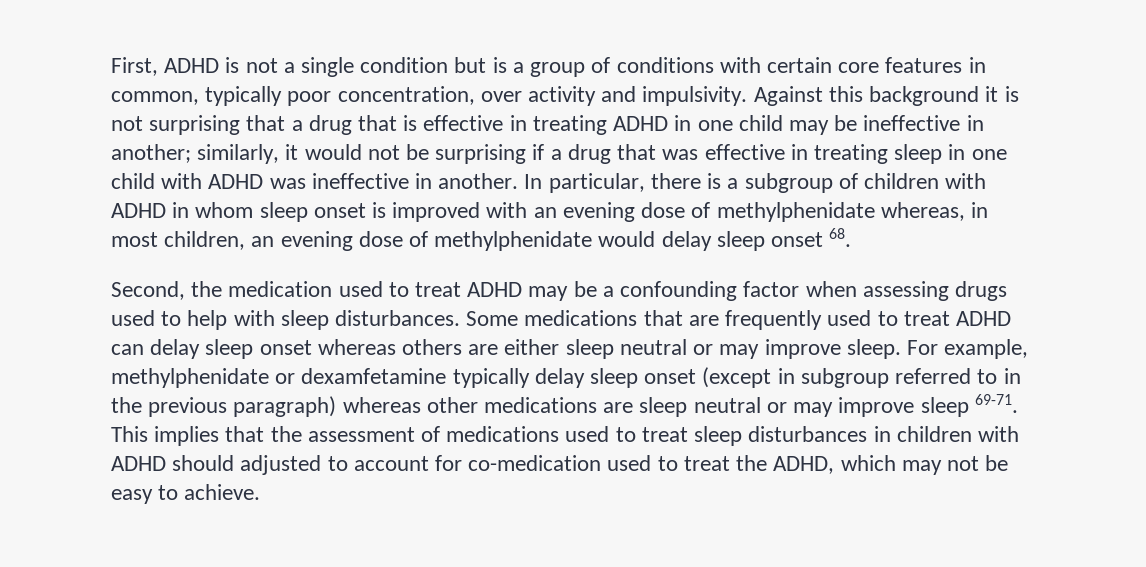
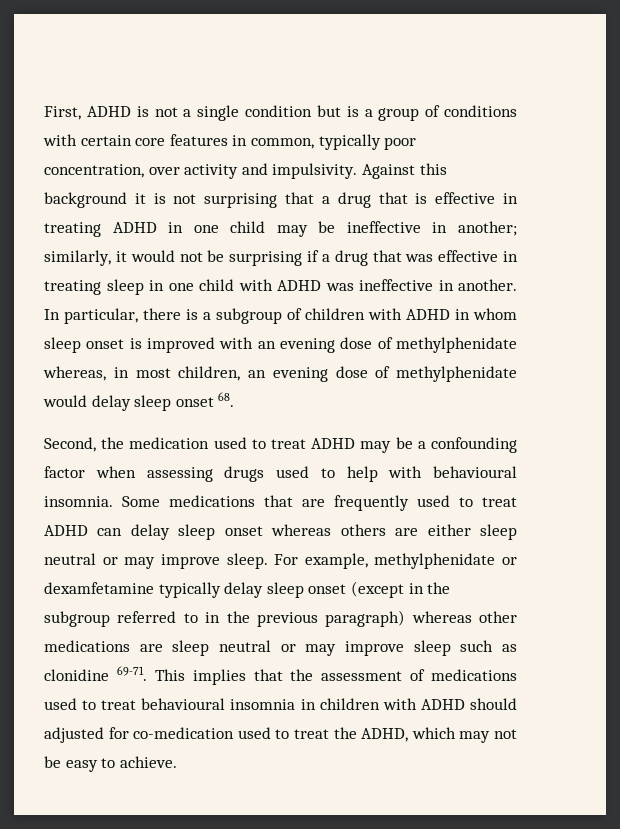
- Second, the medication used to treat ADHD may be a confounding factor when assessing drugs used to help with sleep disturbances.
+ Second, the medication used to treat ADHD may be a confounding factor when assessing drugs used to help with behavioural insomnia.
- For example, methylphenidate or dexamfetamine typically delay sleep onset (except in subgroup referred to in the previous paragraph) whereas other medications are sleep neutral or may improve sleep 69-71.
+ For example, methylphenidate or dexamfetamine typically delay sleep onset (except in the subgroup referred to in the previous paragraph) whereas other medications are sleep neutral or may improve sleep such as clonidine 69-71.
- This implies that the assessment of medications used to treat sleep disturbances in children with ADHD should adjusted to account for co-medication used to treat the ADHD, which may not be easy to achieve.
+ This implies that the assessment of medications used to treat behavioural insomnia in children with ADHD should adjusted for co-medication used to treat the ADHD, which may not be easy to achieve.

